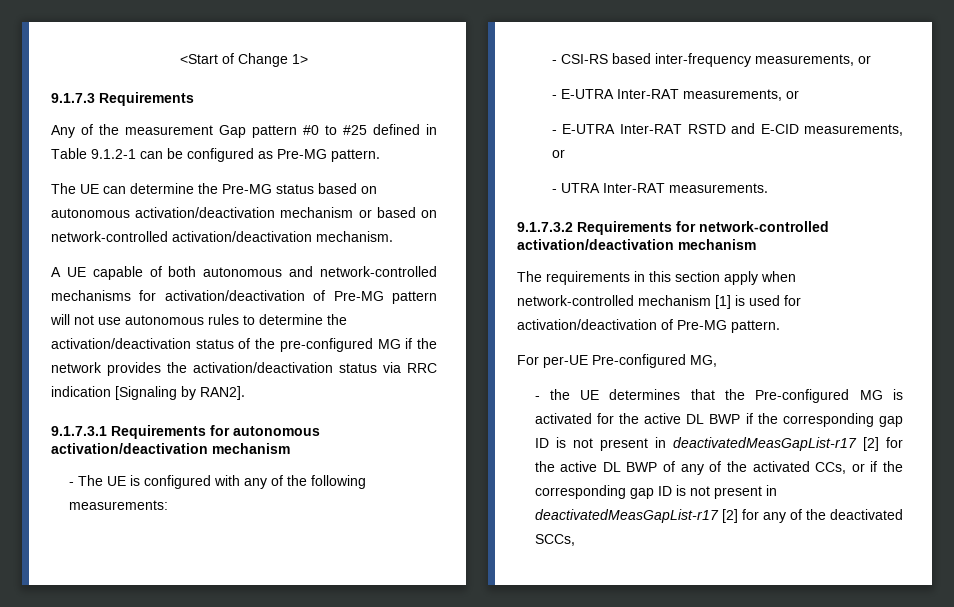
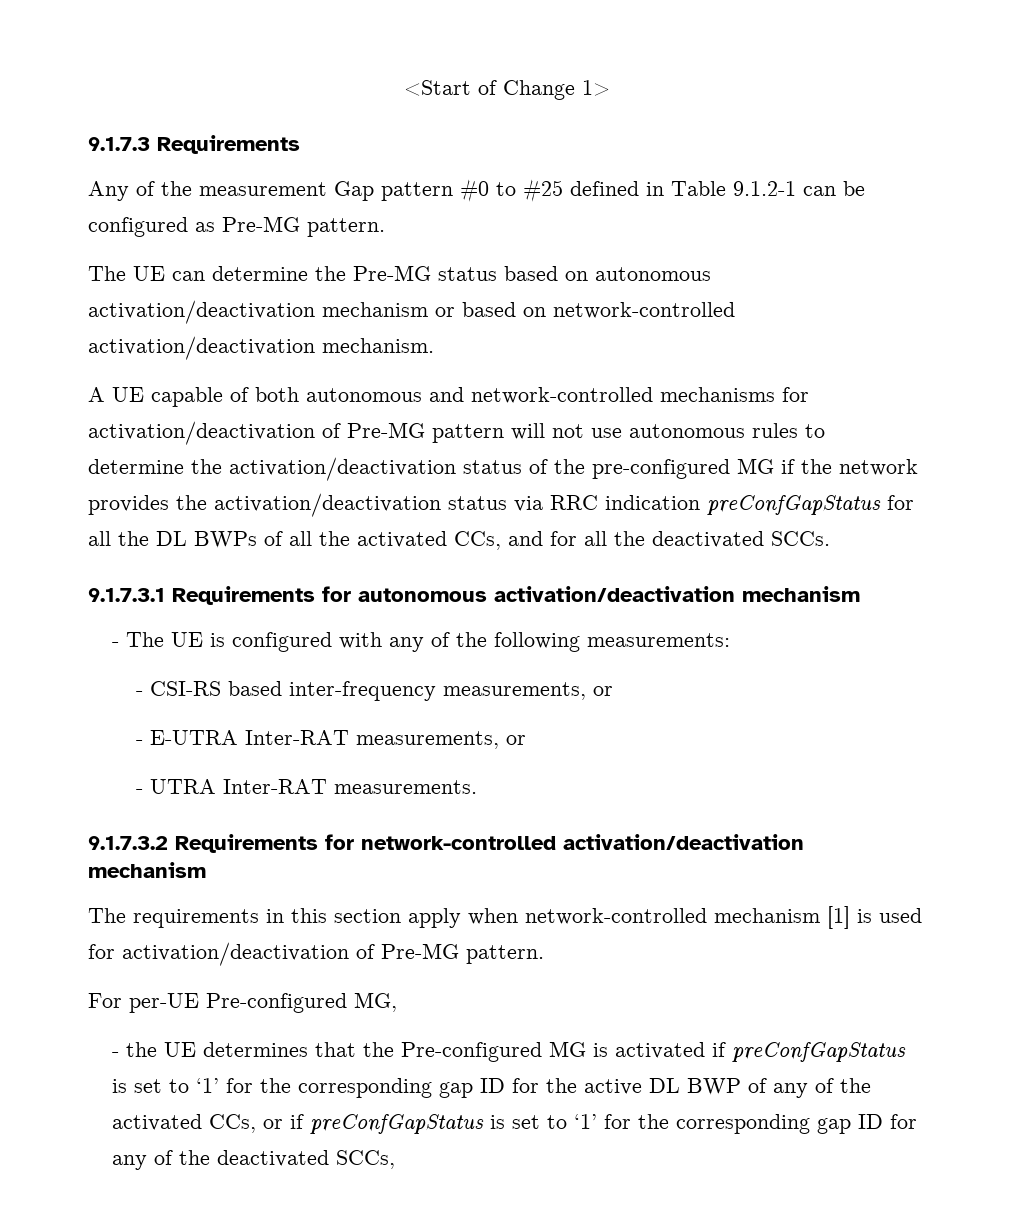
- A UE capable of both autonomous and network-controlled mechanisms for activation/deactivation of Pre-MG pattern will not use autonomous rules to determine the activation/deactivation status of the pre-configured MG if the network provides the activation/deactivation status via RRC indication [Signaling by RAN2].
+ A UE capable of both autonomous and network-controlled mechanisms for activation/deactivation of Pre-MG pattern will not use autonomous rules to determine the activation/deactivation status of the pre-configured MG if the network provides the activation/deactivation status via RRC indication preConfGapStatus for all the DL BWPs of all the activated CCs, and for all the deactivated SCCs.
- - E-UTRA Inter-RAT RSTD and E-CID measurements, or
- - the UE determines that the Pre-configured MG is activated for the active DL BWP if the corresponding gap ID is not present in deactivatedMeasGapList-r17 [2] for the active DL BWP of any of the activated CCs, or if the corresponding gap ID is not present in deactivatedMeasGapList-r17 [2] for any of the deactivated SCCs,
+ - the UE determines that the Pre-configured MG is activated if preConfGapStatus is set to ‘1’ for the corresponding gap ID for the active DL BWP of any of the activated CCs, or if preConfGapStatus is set to ‘1’ for the corresponding gap ID for any of the deactivated SCCs,

